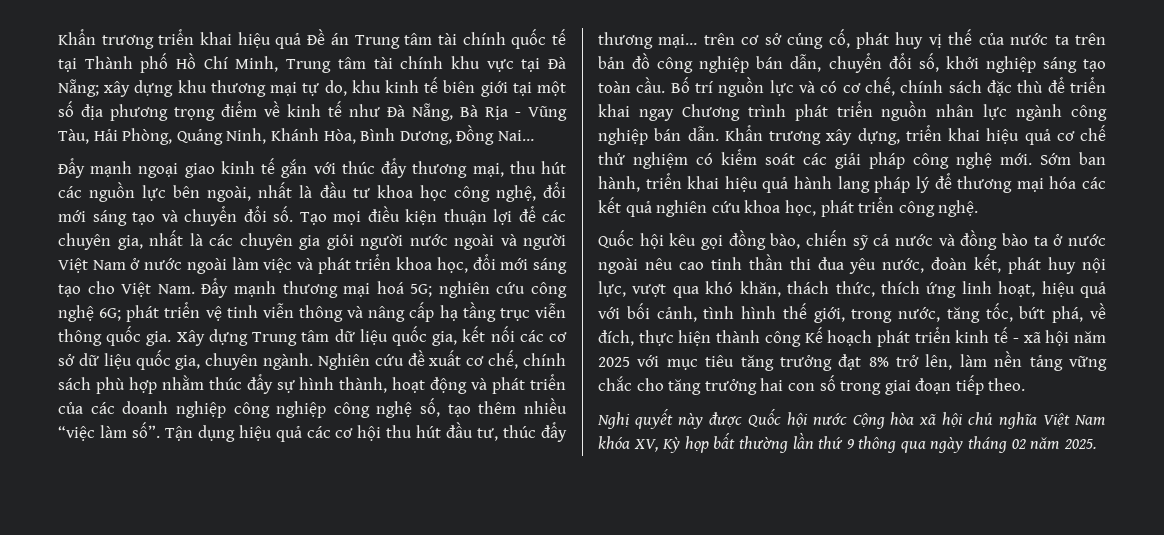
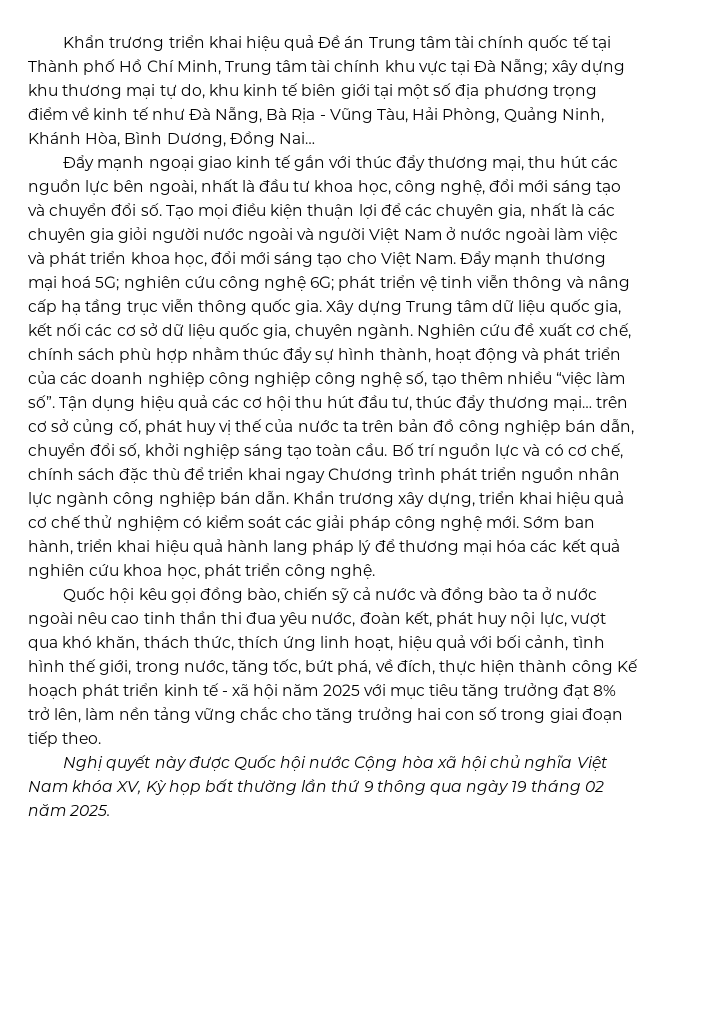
- Đẩy mạnh ngoại giao kinh tế gắn với thúc đẩy thương mại, thu hút các nguồn lực bên ngoài, nhất là đầu tư khoa học công nghệ, đổi mới sáng tạo và chuyển đổi số.
+ Đẩy mạnh ngoại giao kinh tế gắn với thúc đẩy thương mại, thu hút các nguồn lực bên ngoài, nhất là đầu tư khoa học, công nghệ, đổi mới sáng tạo và chuyển đổi số.
- Nghị quyết này được Quốc hội nước Cộng hòa xã hội chủ nghĩa Việt Nam khóa XV, Kỳ họp bất thường lần thứ 9 thông qua ngày tháng 02 năm 2025.
+ Nghị quyết này được Quốc hội nước Cộng hòa xã hội chủ nghĩa Việt Nam khóa XV, Kỳ họp bất thường lần thứ 9 thông qua ngày 19 tháng 02 năm 2025.

